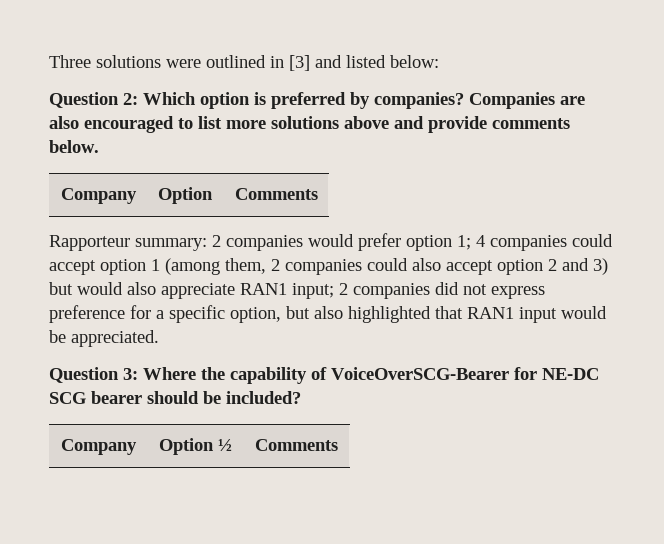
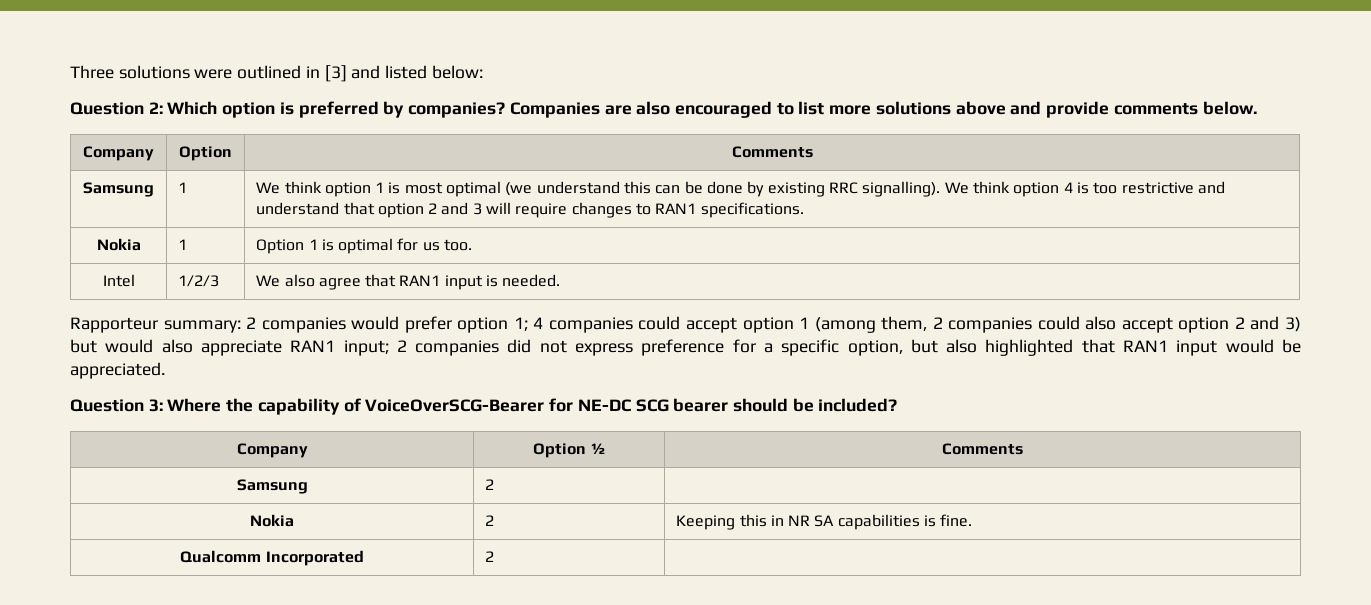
+ Samsung | 1 | We think option 1 is most optimal (we understand this can be done by existing RRC signalling). We think option 4 is too restrictive and understand that option 2 and 3 will require changes to RAN1 specifications.
+ Nokia | 1 | Option 1 is optimal for us too.
+ Intel | 1/2/3 | We also agree that RAN1 input is needed.
+ Samsung | 2 |
+ Nokia | 2 | Keeping this in NR SA capabilities is fine.
+ Qualcomm Incorporated | 2 |

